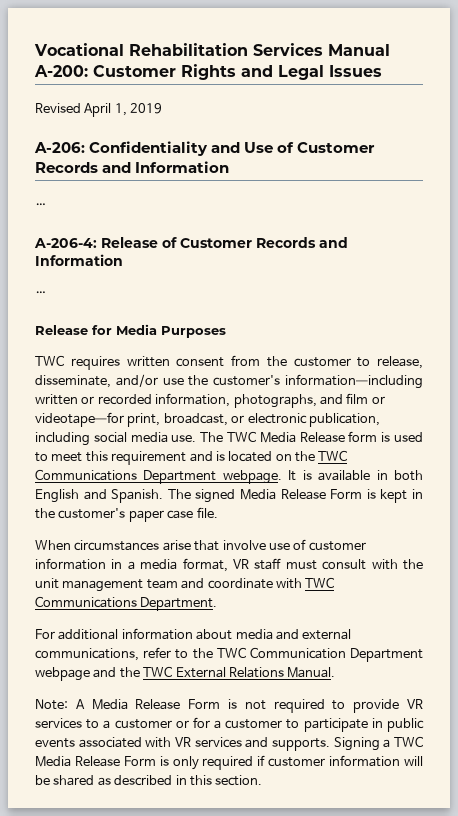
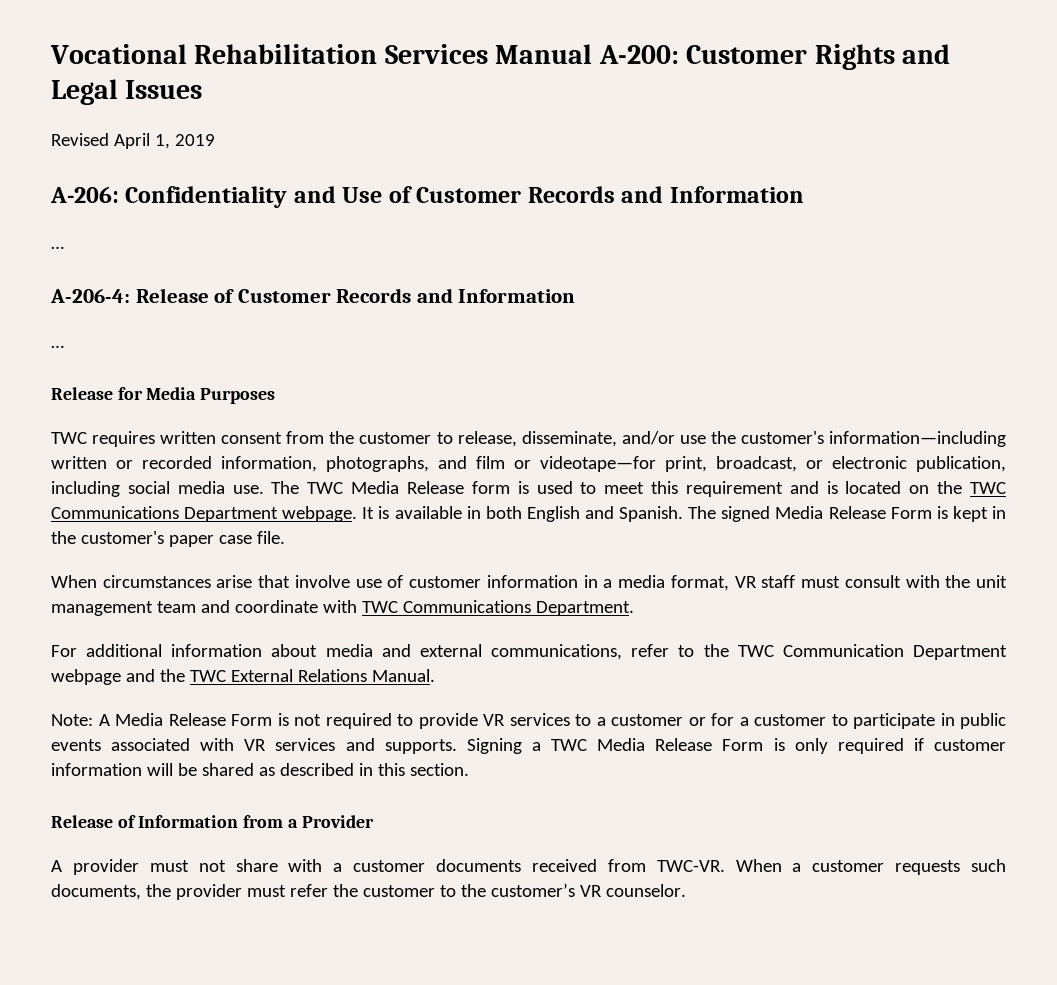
+ Release of Information from a Provider
+ A provider must not share with a customer documents received from TWC-VR. When a customer requests such documents, the provider must refer the customer to the customer’s VR counselor.

